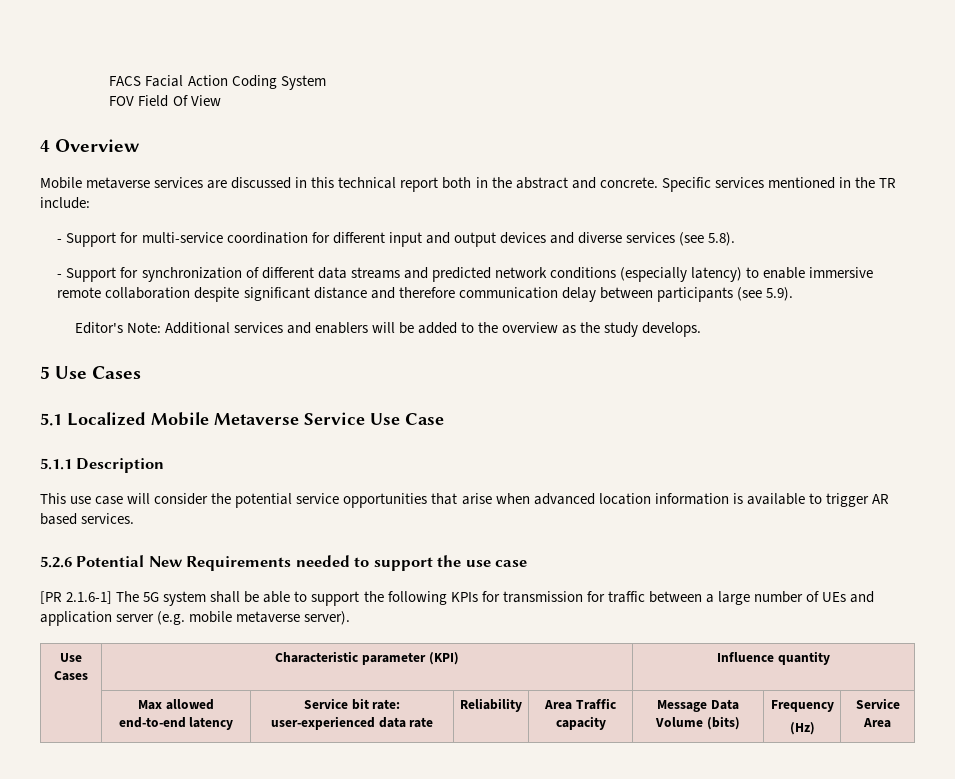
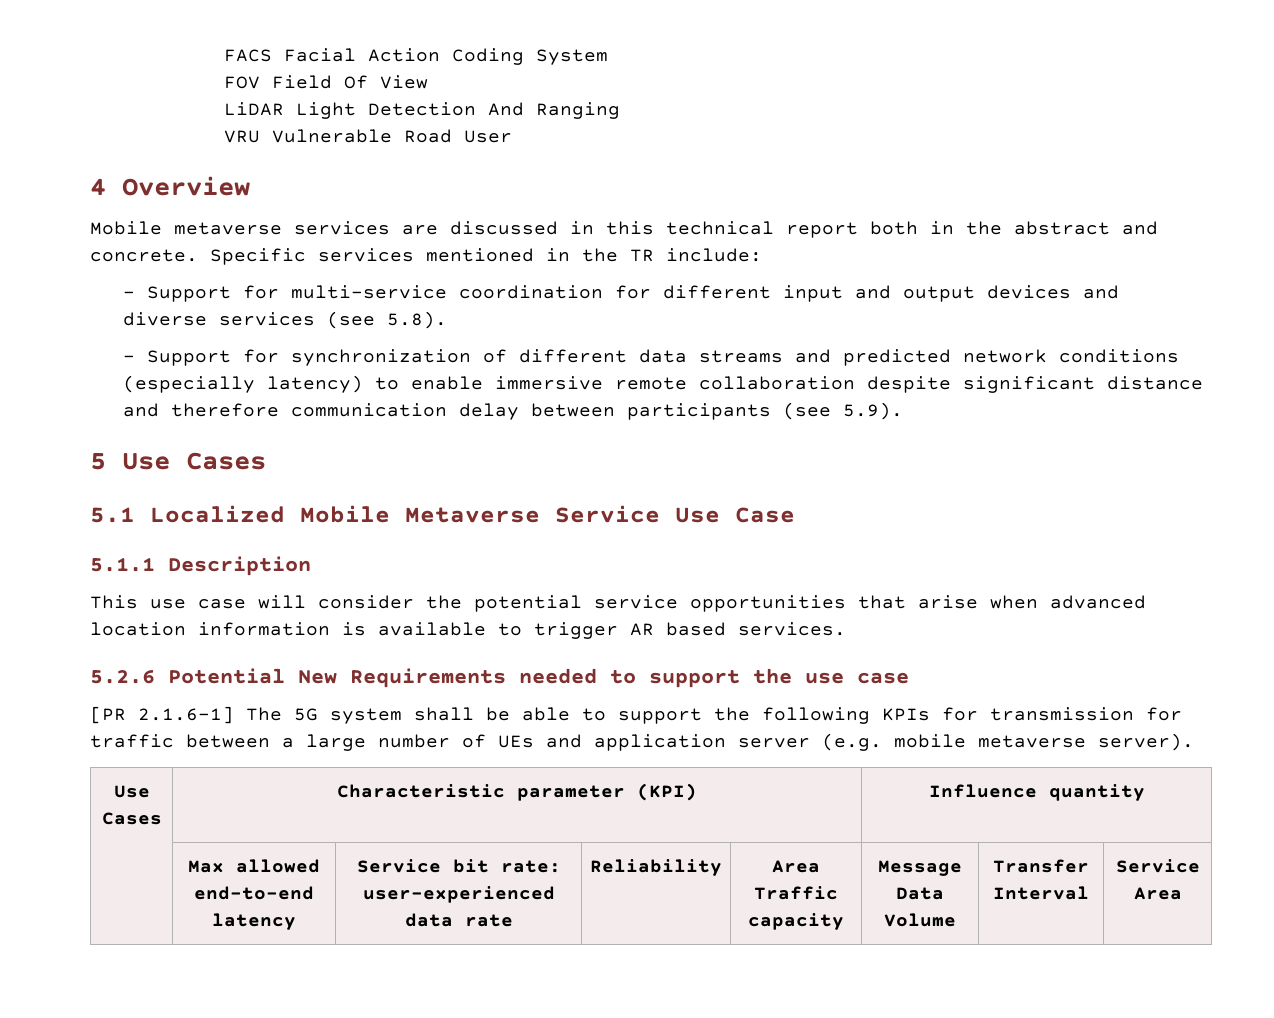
+ LiDAR Light Detection And Ranging
+ VRU Vulnerable Road User
- Editor's Note: Additional services and enablers will be added to the overview as the study develops.
- | Max allowed end-to-end latency | Service bit rate: user-experienced data rate | Reliability | Area Traffic capacity | Message Data Volume (bits) | Frequency
- (Hz) | Service Area
+ | Max allowed end-to-end latency | Service bit rate: user-experienced data rate | Reliability | Area Traffic capacity | Message Data Volume | Transfer Interval | Service Area

